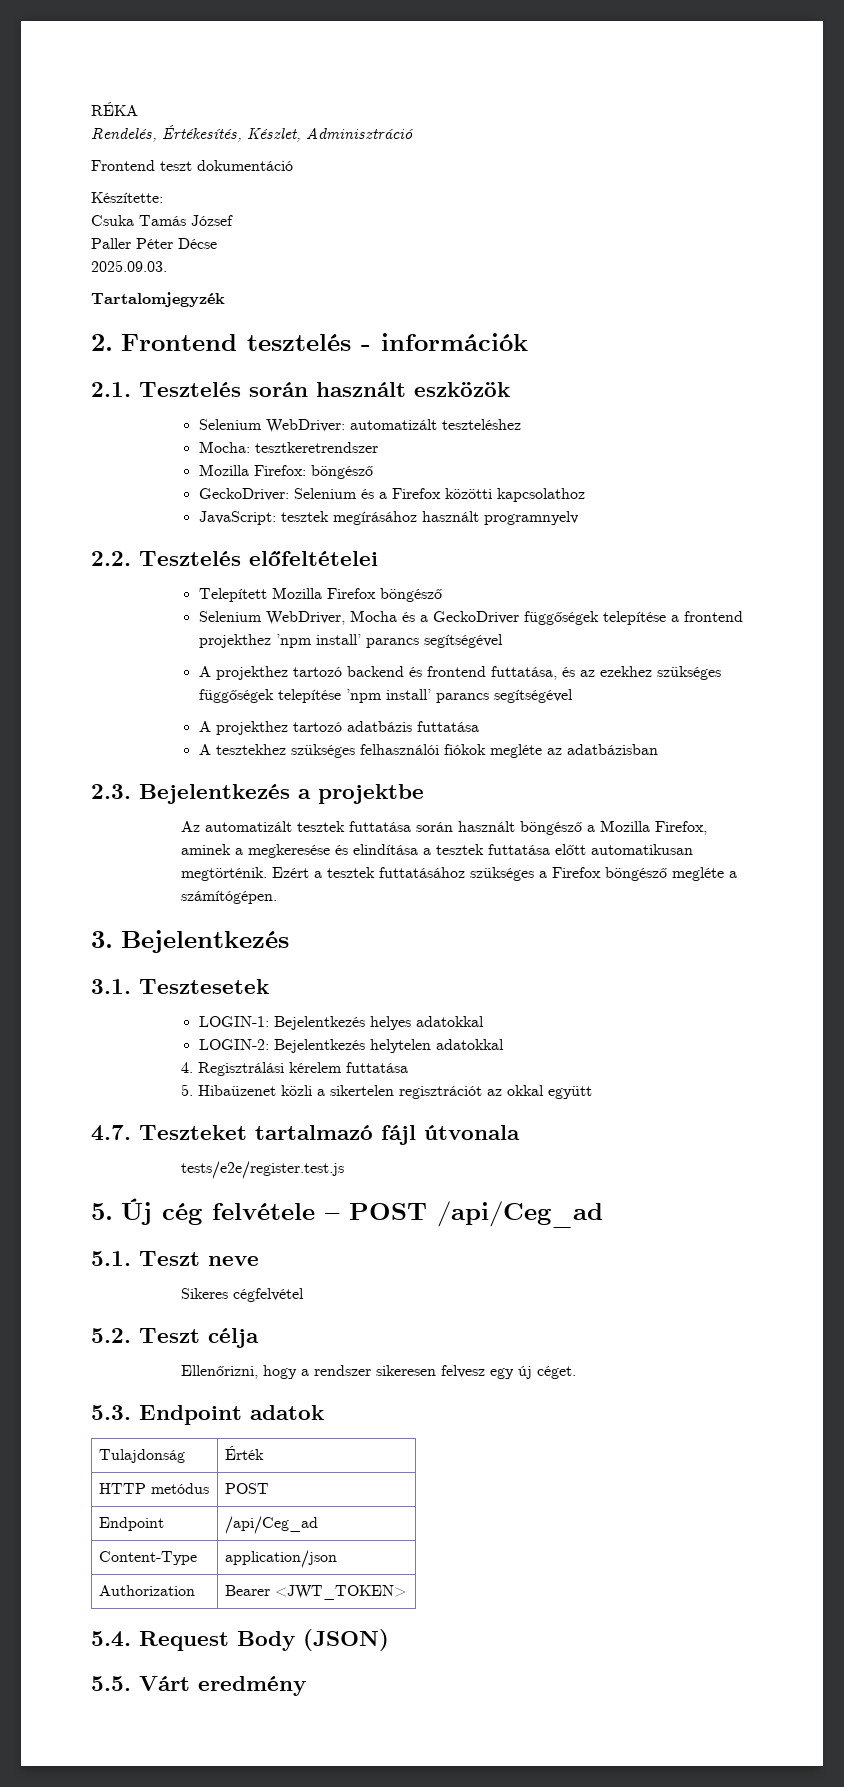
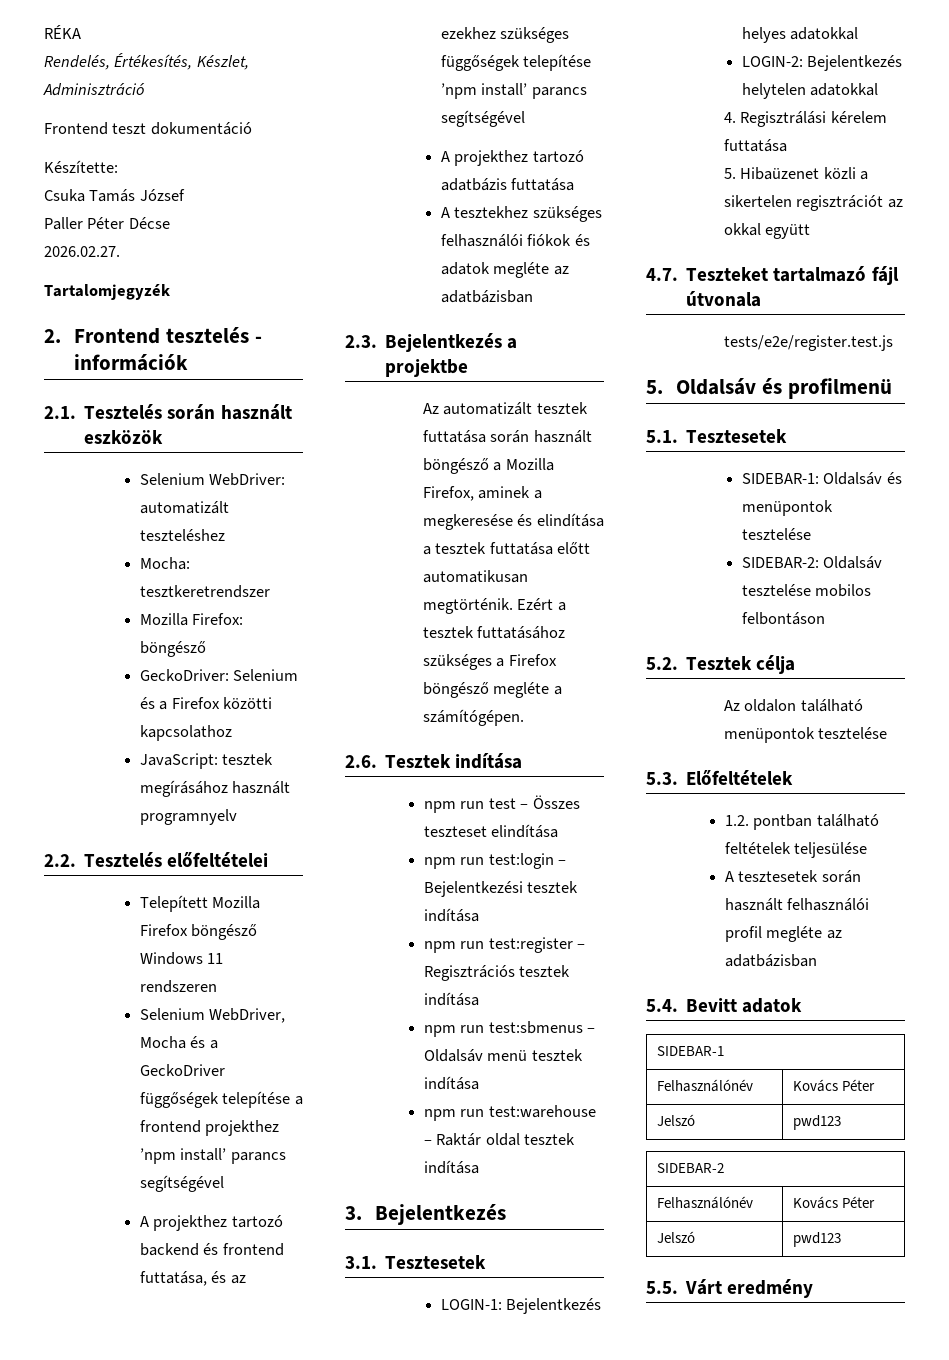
- 2025.09.03.
+ 2026.02.27.
- Telepített Mozilla Firefox böngésző
+ Telepített Mozilla Firefox böngésző Windows 11 rendszeren
- A tesztekhez szükséges felhasználói fiókok megléte az adatbázisban
+ A tesztekhez szükséges felhasználói fiókok és adatok megléte az adatbázisban
+ 2.6. Tesztek indítása
+ npm run test – Összes teszteset elindítása
+ npm run test:login – Bejelentkezési tesztek indítása
+ npm run test:register – Regisztrációs tesztek indítása
+ npm run test:sbmenus – Oldalsáv menü tesztek indítása
+ npm run test:warehouse – Raktár oldal tesztek indítása
- 5. Új cég felvétele – POST /api/Ceg_ad
- 5.1. Teszt neve
- Sikeres cégfelvétel
+ 5. Oldalsáv és profilmenü
+ 5.1. Tesztesetek
+ SIDEBAR-1: Oldalsáv és menüpontok tesztelése
+ SIDEBAR-2: Oldalsáv tesztelése mobilos felbontáson
- 5.2. Teszt célja
+ 5.2. Tesztek célja
- Ellenőrizni, hogy a rendszer sikeresen felvesz egy új céget.
- 5.3. Endpoint adatok
- Tulajdonság | Érték
- HTTP metódus | POST
- Endpoint | /api/Ceg_ad
- Content-Type | application/json
- Authorization | Bearer <JWT_TOKEN>
- 5.4. Request Body (JSON)
+ Az oldalon található menüpontok tesztelése
+ 5.3. Előfeltételek
+ 1.2. pontban található feltételek teljesülése
+ A tesztesetek során használt felhasználói profil megléte az adatbázisban
+ 5.4. Bevitt adatok
+ SIDEBAR-1
+ Felhasználónév | Kovács Péter
+ Jelszó | pwd123
+ SIDEBAR-2
+ Felhasználónév | Kovács Péter
+ Jelszó | pwd123

